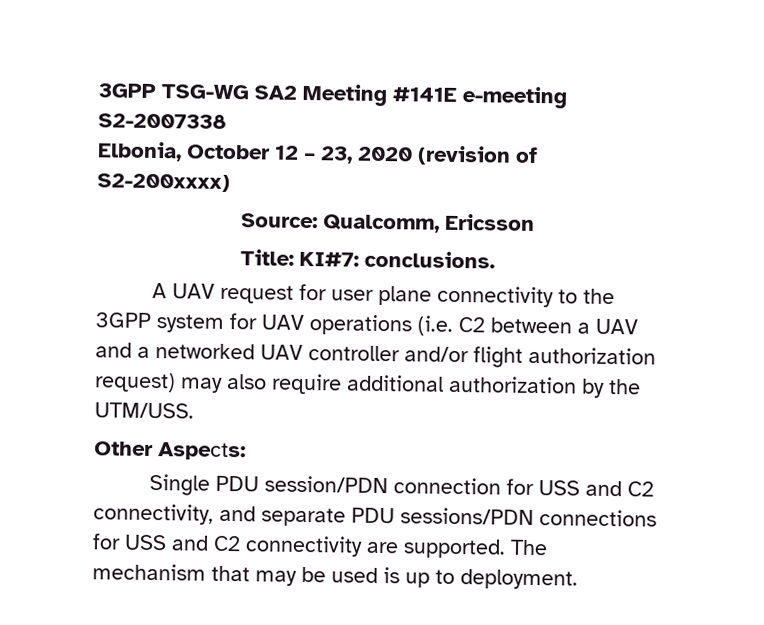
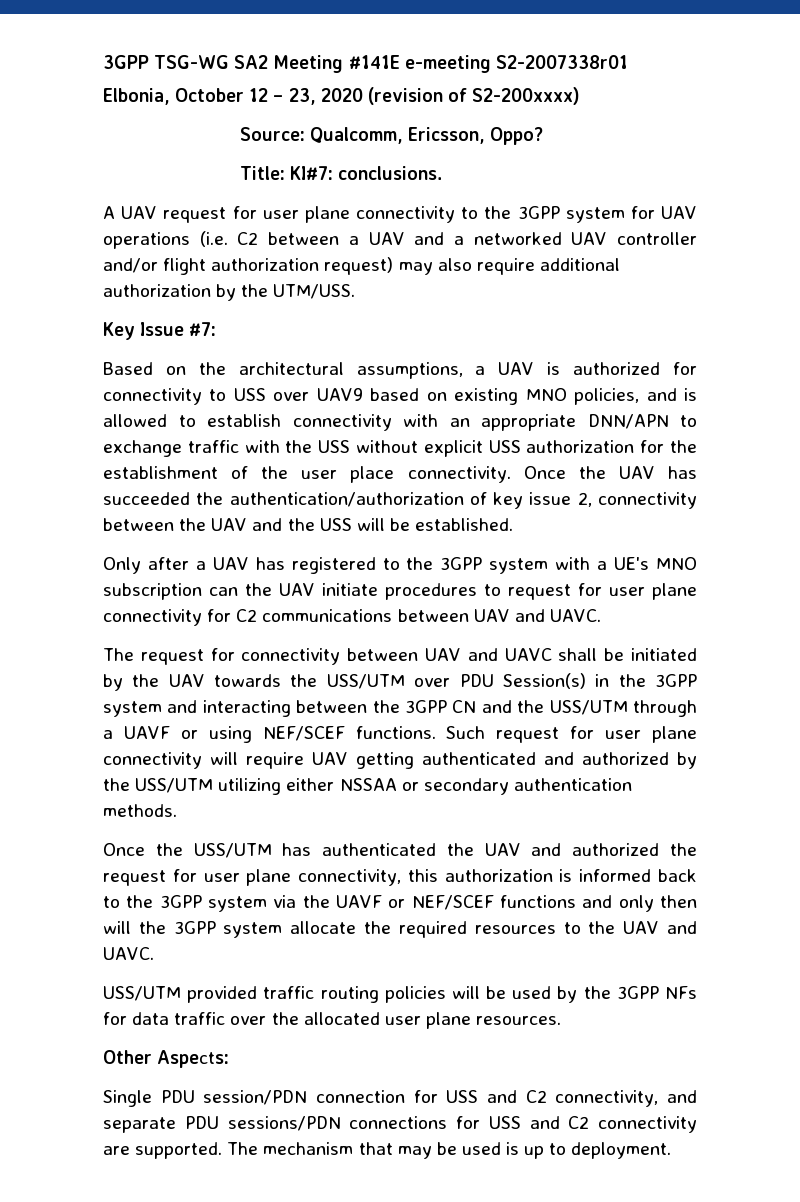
- 3GPP TSG-WG SA2 Meeting #141E e-meeting S2-2007338
+ 3GPP TSG-WG SA2 Meeting #141E e-meeting S2-2007338r01
- Source: Qualcomm, Ericsson
+ Source: Qualcomm, Ericsson, Oppo?
+ Key Issue #7:
+ Based on the architectural assumptions, a UAV is authorized for connectivity to USS over UAV9 based on existing MNO policies, and is allowed to establish connectivity with an appropriate DNN/APN to exchange traffic with the USS without explicit USS authorization for the establishment of the user place connectivity. Once the UAV has succeeded the authentication/authorization of key issue 2, connectivity between the UAV and the USS will be established.
+ Only after a UAV has registered to the 3GPP system with a UE's MNO subscription can the UAV initiate procedures to request for user plane connectivity for C2 communications between UAV and UAVC.
+ The request for connectivity between UAV and UAVC shall be initiated by the UAV towards the USS/UTM over PDU Session(s) in the 3GPP system and interacting between the 3GPP CN and the USS/UTM through a UAVF or using NEF/SCEF functions. Such request for user plane connectivity will require UAV getting authenticated and authorized by the USS/UTM utilizing either NSSAA or secondary authentication methods.
+ Once the USS/UTM has authenticated the UAV and authorized the request for user plane connectivity, this authorization is informed back to the 3GPP system via the UAVF or NEF/SCEF functions and only then will the 3GPP system allocate the required resources to the UAV and UAVC.
+ USS/UTM provided traffic routing policies will be used by the 3GPP NFs for data traffic over the allocated user plane resources.

